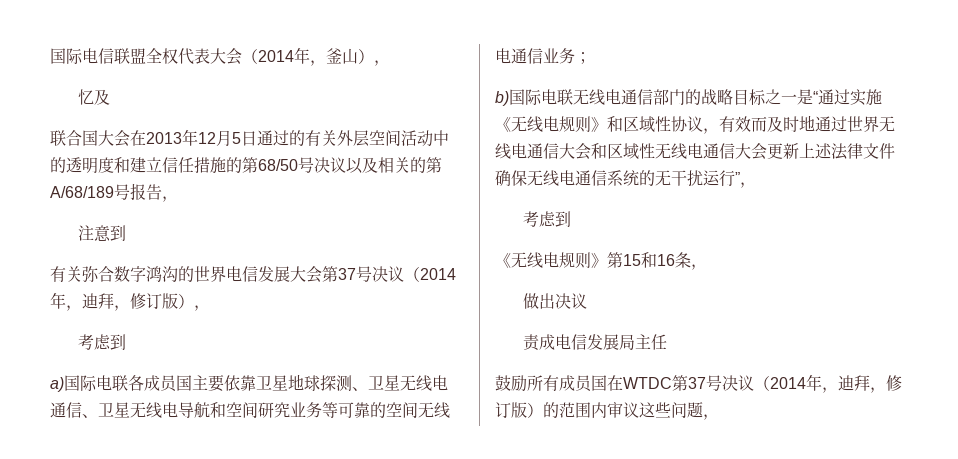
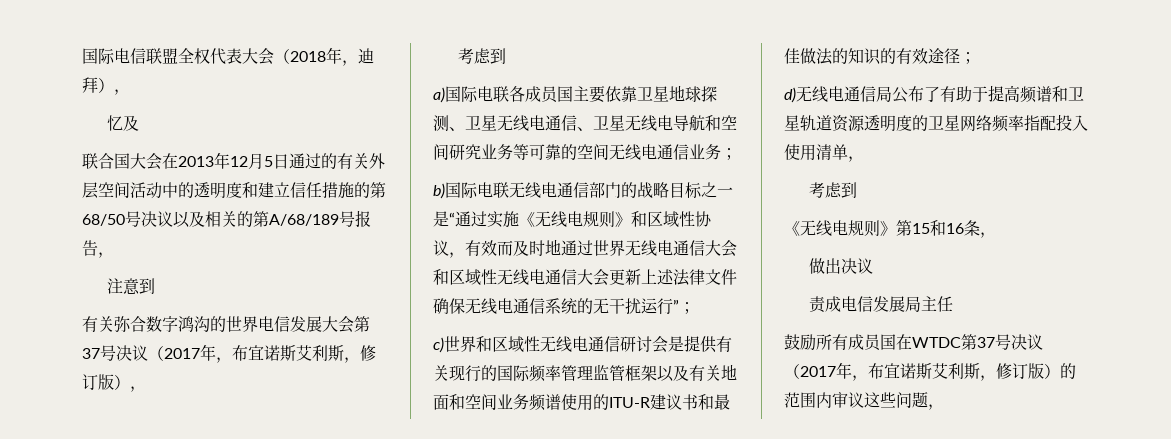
- 国际电信联盟全权代表大会（2014年，釜山），
+ 国际电信联盟全权代表大会（2018年，迪拜），
- 有关弥合数字鸿沟的世界电信发展大会第37号决议（2014年，迪拜，修订版），
+ 有关弥合数字鸿沟的世界电信发展大会第37号决议（2017年，布宜诺斯艾利斯，修订版），
- b)国际电联无线电通信部门的战略目标之一是“通过实施《无线电规则》和区域性协议，有效而及时地通过世界无线电通信大会和区域性无线电通信大会更新上述法律文件确保无线电通信系统的无干扰运行”，
+ b)国际电联无线电通信部门的战略目标之一是“通过实施《无线电规则》和区域性协议，有效而及时地通过世界无线电通信大会和区域性无线电通信大会更新上述法律文件确保无线电通信系统的无干扰运行”；
+ c)世界和区域性无线电通信研讨会是提供有关现行的国际频率管理监管框架以及有关地面和空间业务频谱使用的ITU-R建议书和最佳做法的知识的有效途径；
+ d)无线电通信局公布了有助于提高频谱和卫星轨道资源透明度的卫星网络频率指配投入使用清单，
- 鼓励所有成员国在WTDC第37号决议（2014年，迪拜，修订版）的范围内审议这些问题，
+ 鼓励所有成员国在WTDC第37号决议（2017年，布宜诺斯艾利斯，修订版）的范围内审议这些问题，

